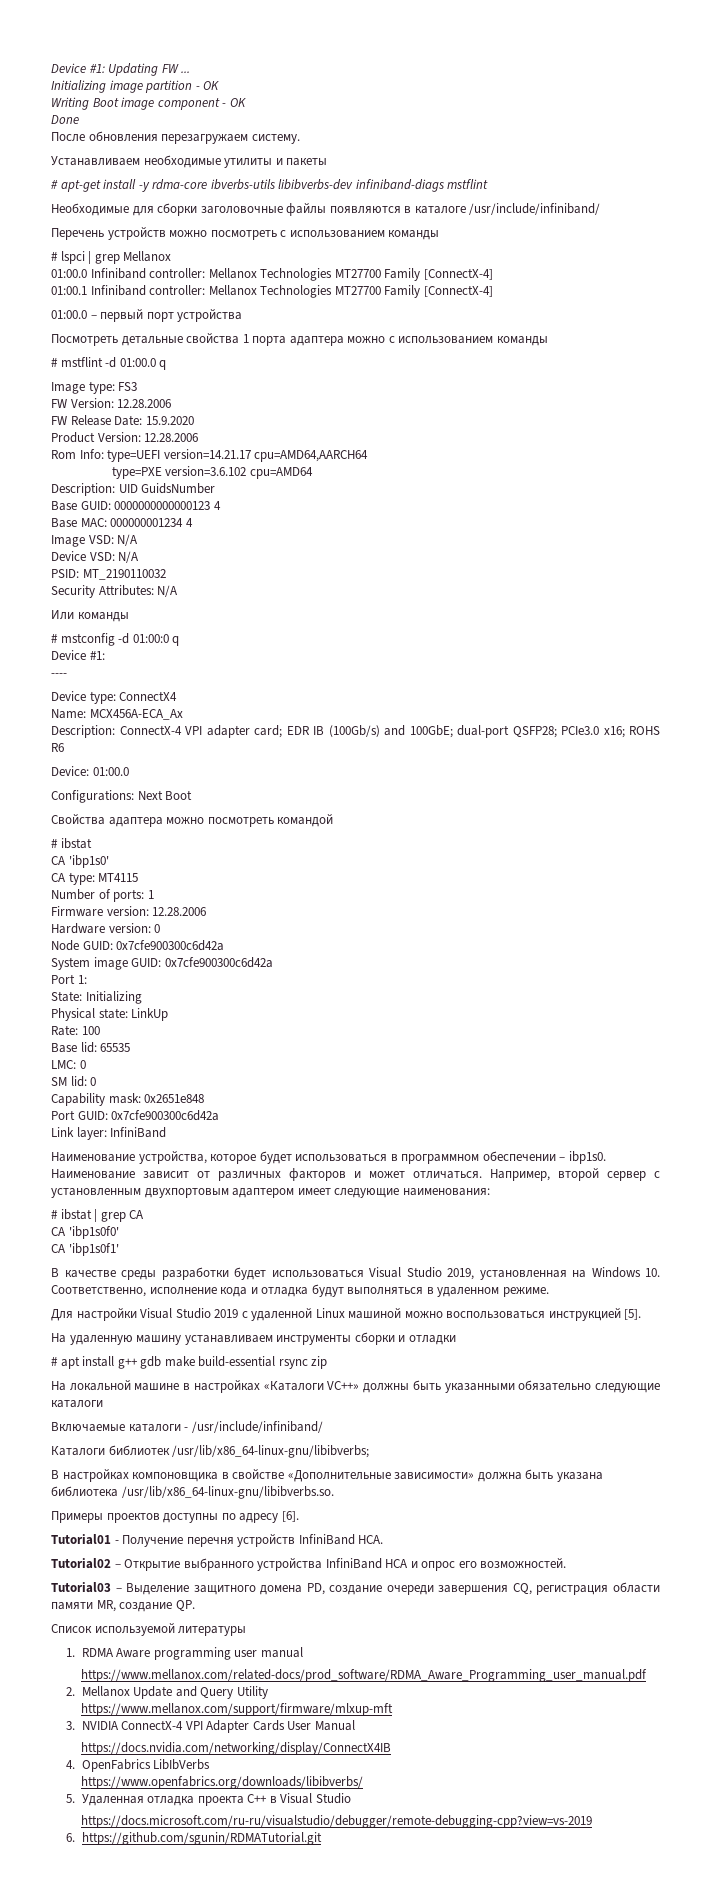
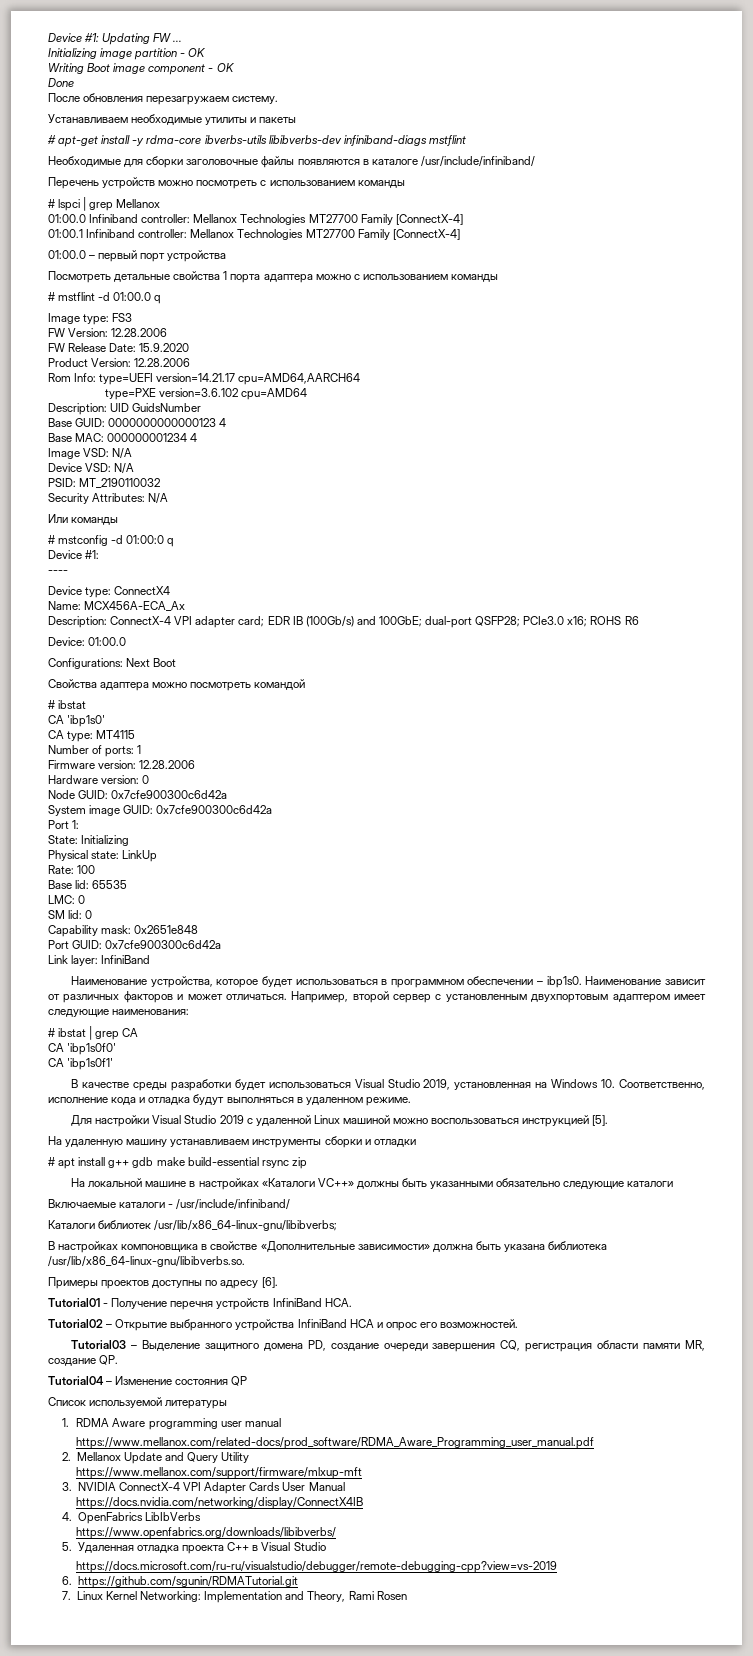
+ Tutorial04 – Изменение состояния QP
+ 7. Linux Kernel Networking: Implementation and Theory, Rami Rosen

